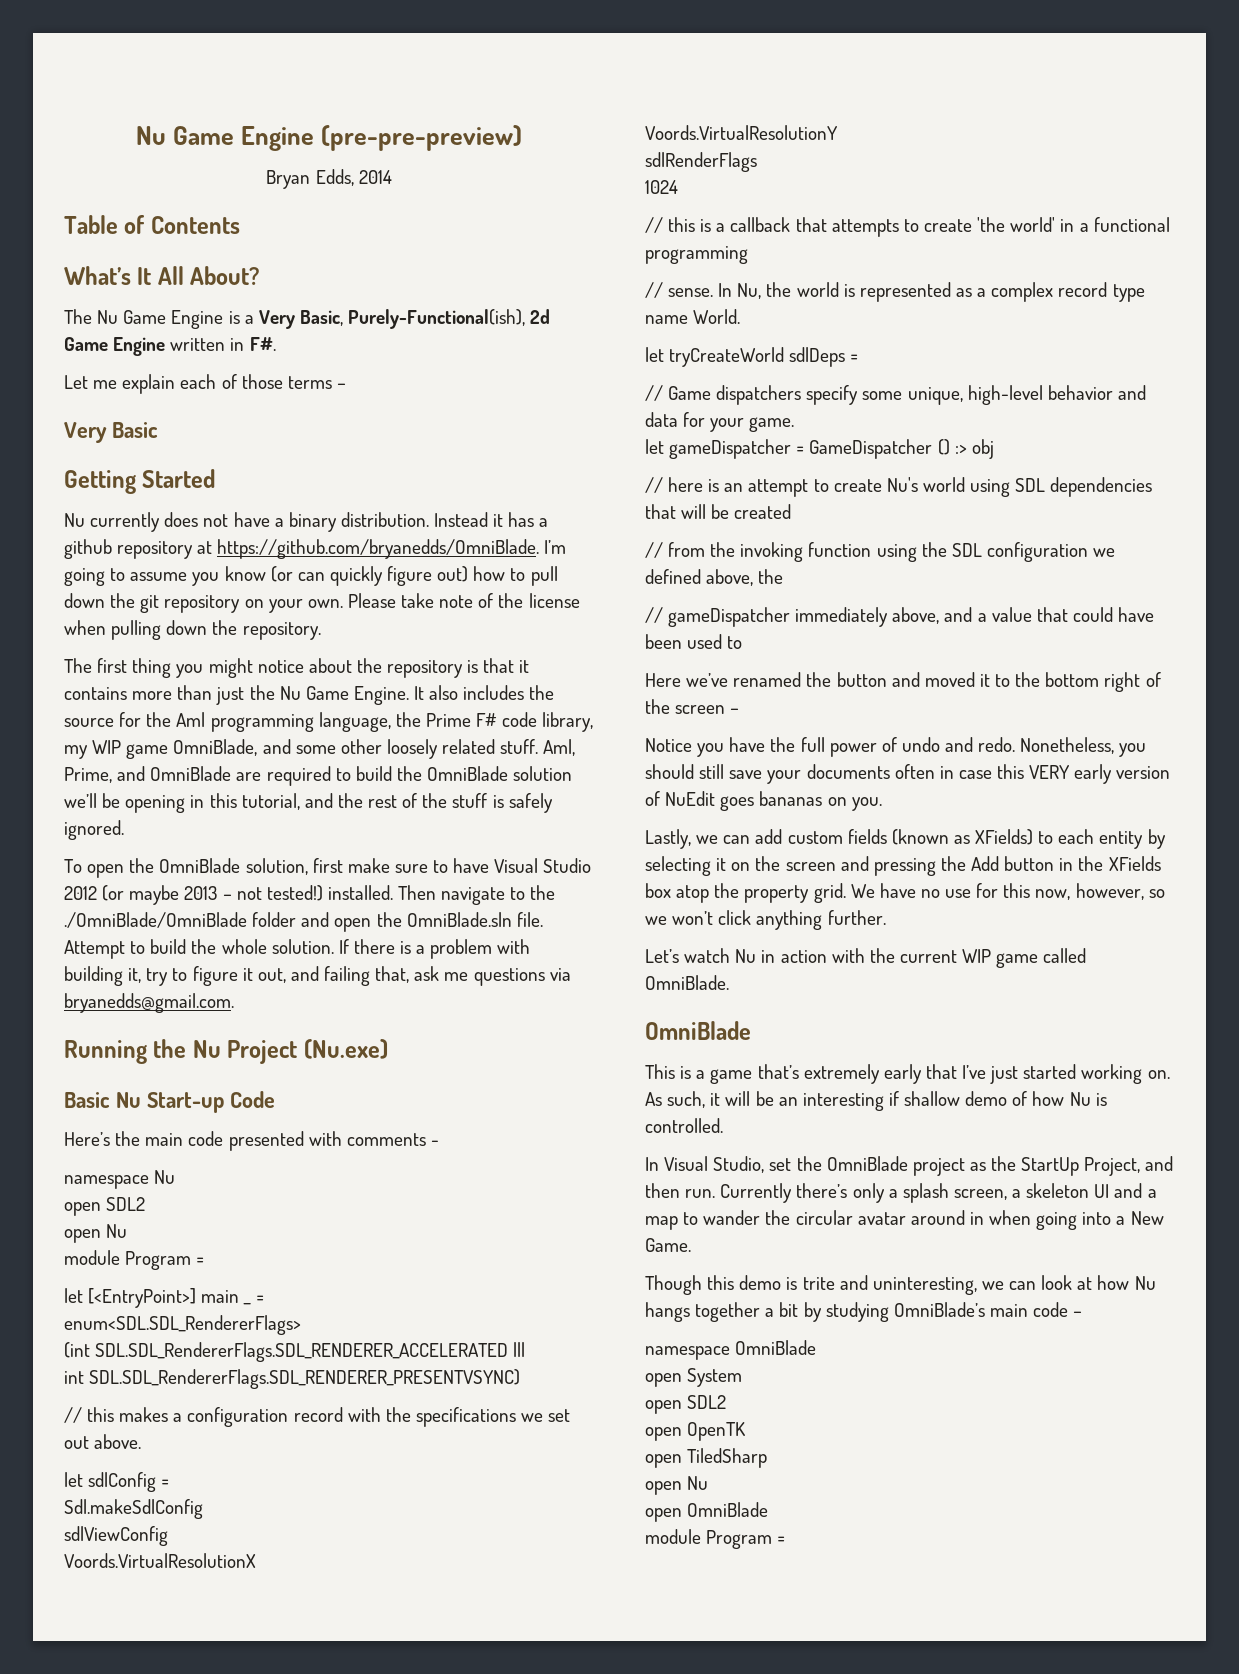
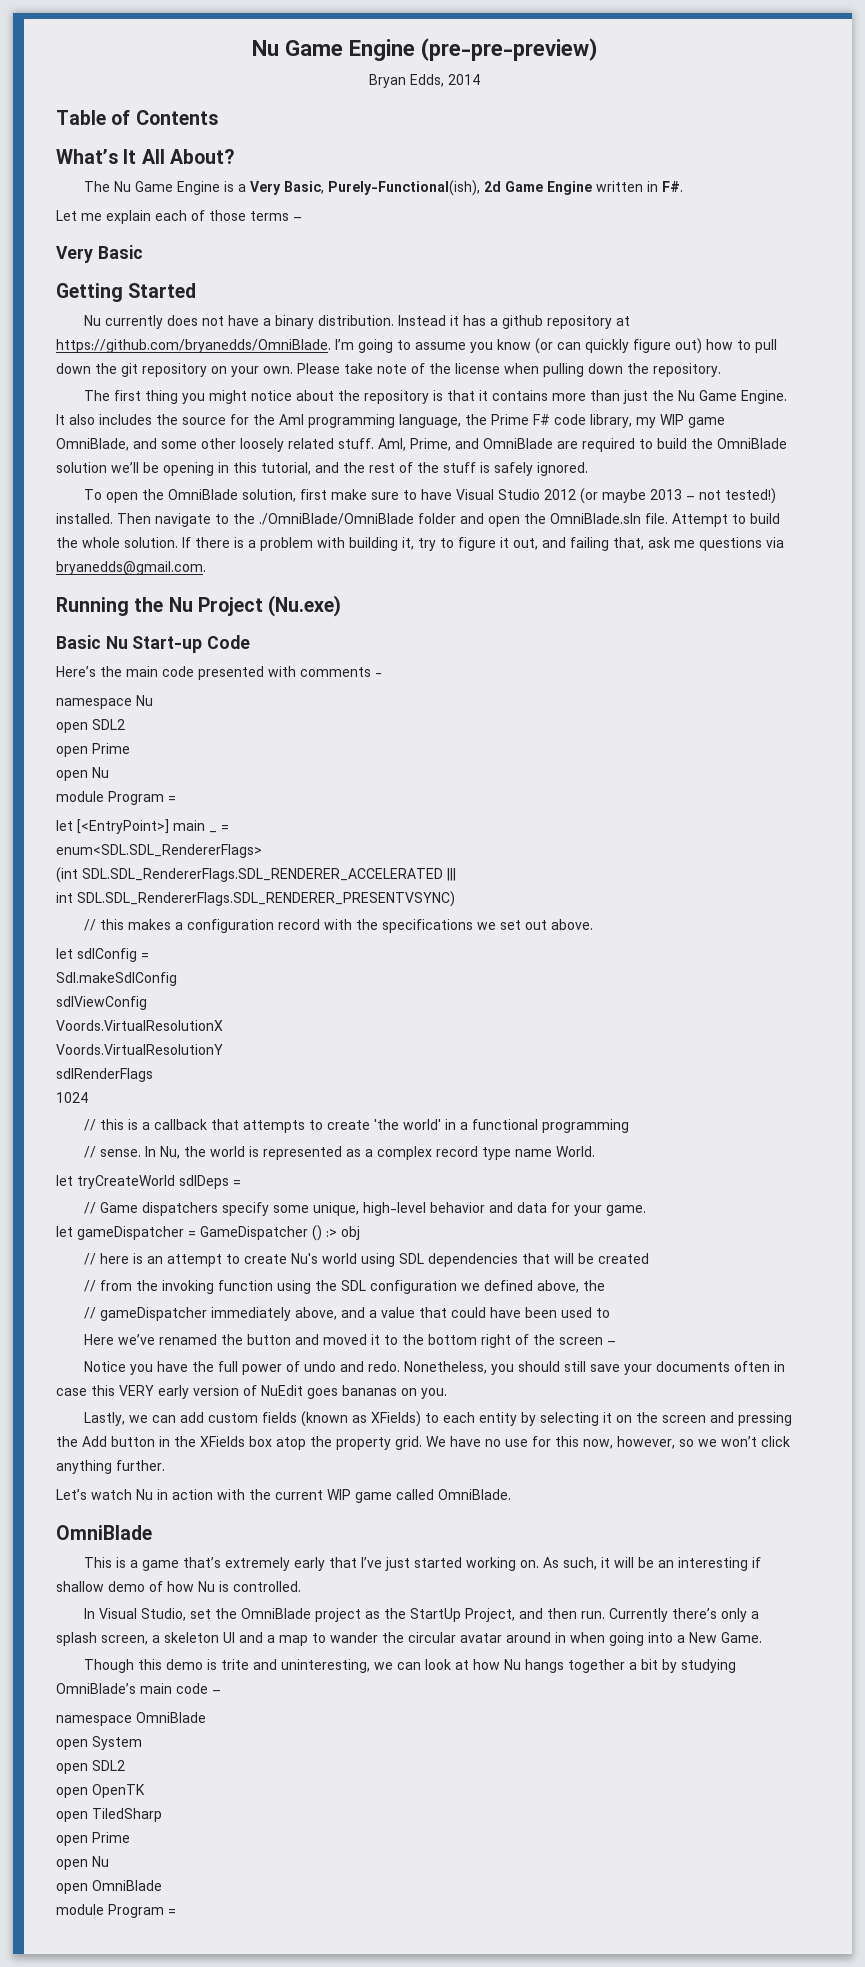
  namespace Nu
  open SDL2
+ open Prime
  open TiledSharp
+ open Prime

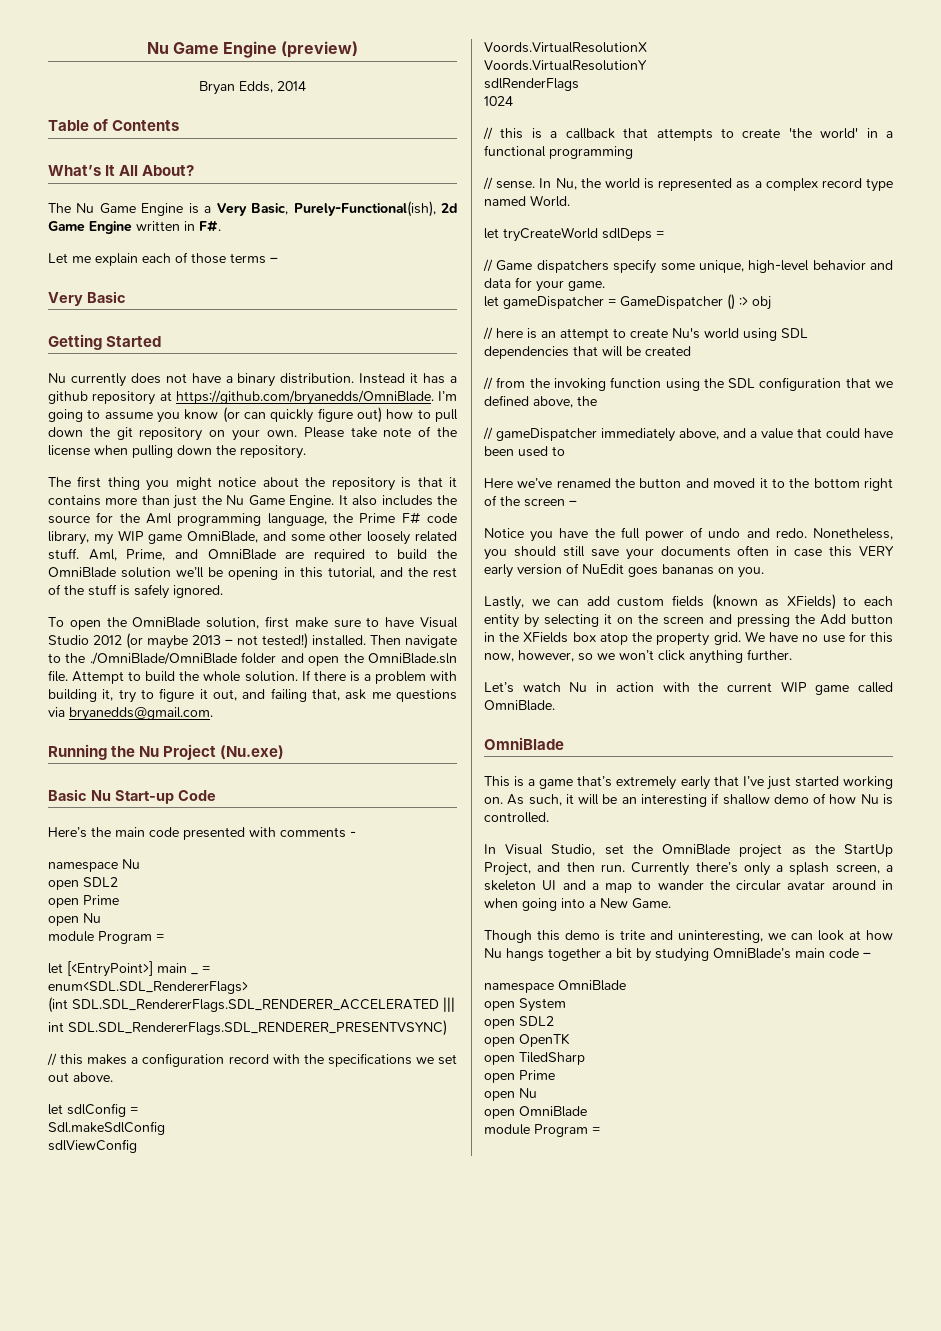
- Nu Game Engine (pre-pre-preview)
+ Nu Game Engine (preview)
- In Nu, the world is represented as a complex record type name World.
+ In Nu, the world is represented as a complex record type named World.
- // from the invoking function using the SDL configuration we defined above, the
+ // from the invoking function using the SDL configuration that we defined above, the

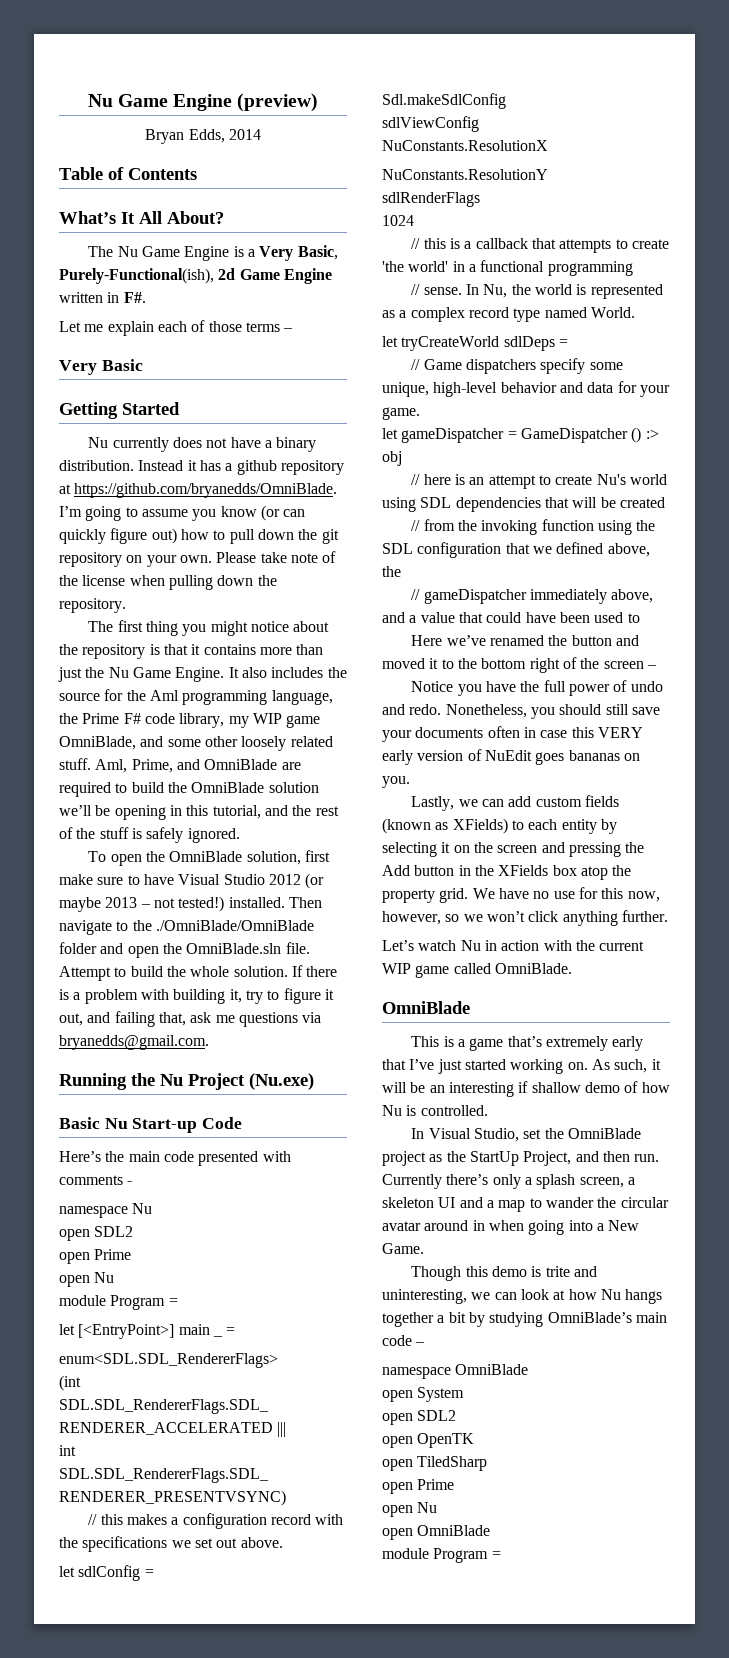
- Voords.VirtualResolutionX
- Voords.VirtualResolutionY
+ NuConstants.ResolutionX
+ NuConstants.ResolutionY

